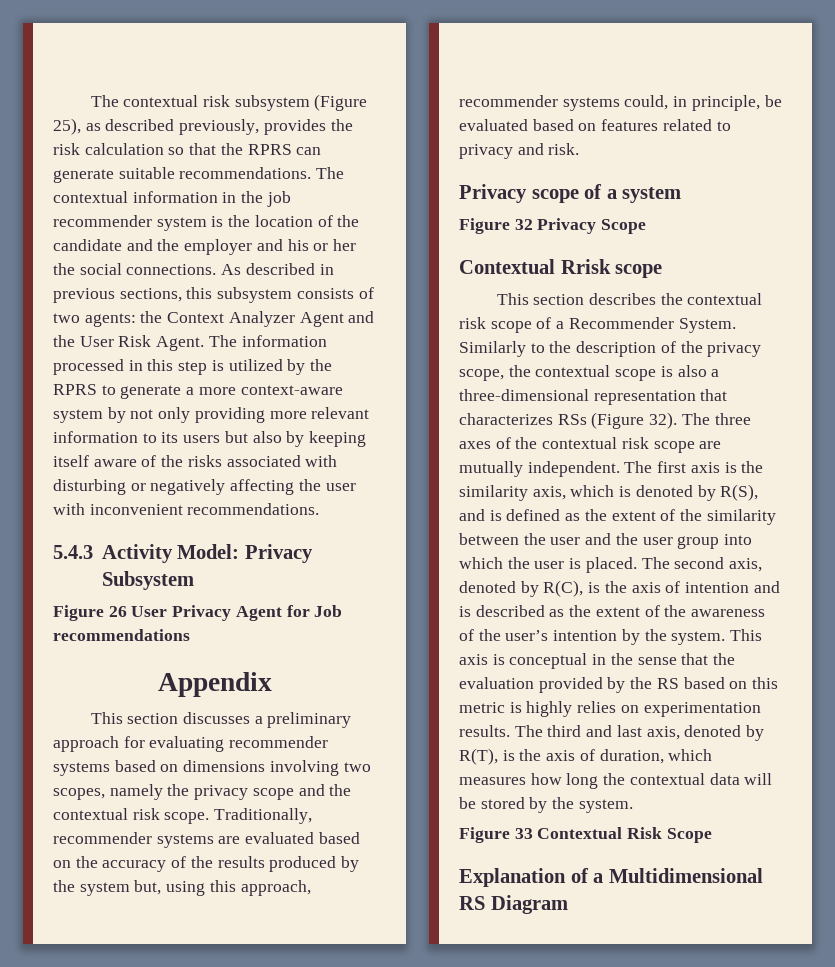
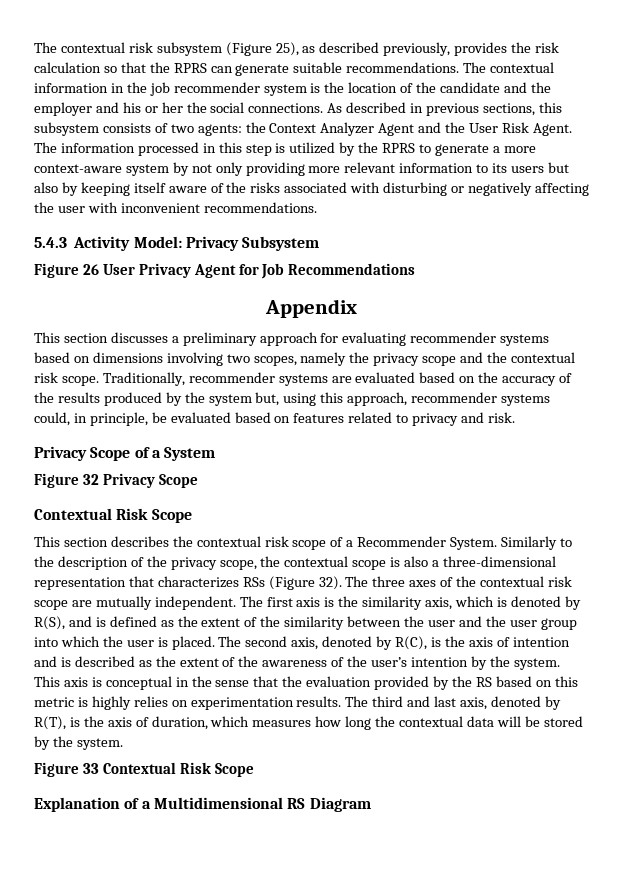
- Figure 26 User Privacy Agent for Job recommendations
+ Figure 26 User Privacy Agent for Job Recommendations
- Privacy scope of a system
+ Privacy Scope of a System
  Figure 32 Privacy Scope
- Contextual Rrisk scope
+ Contextual Risk Scope

